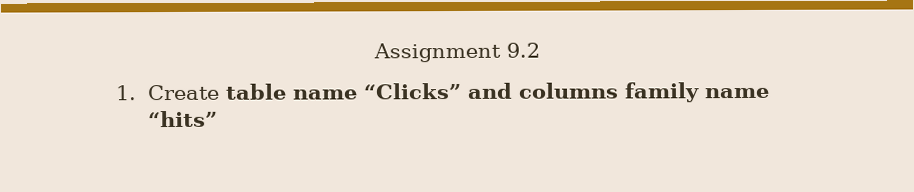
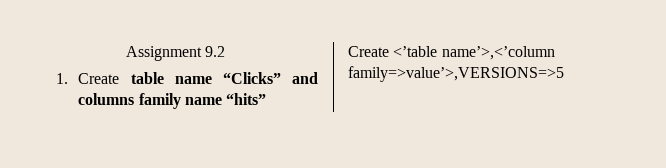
+ Create <’table name’>,<’column family=>value’>,VERSIONS=>5

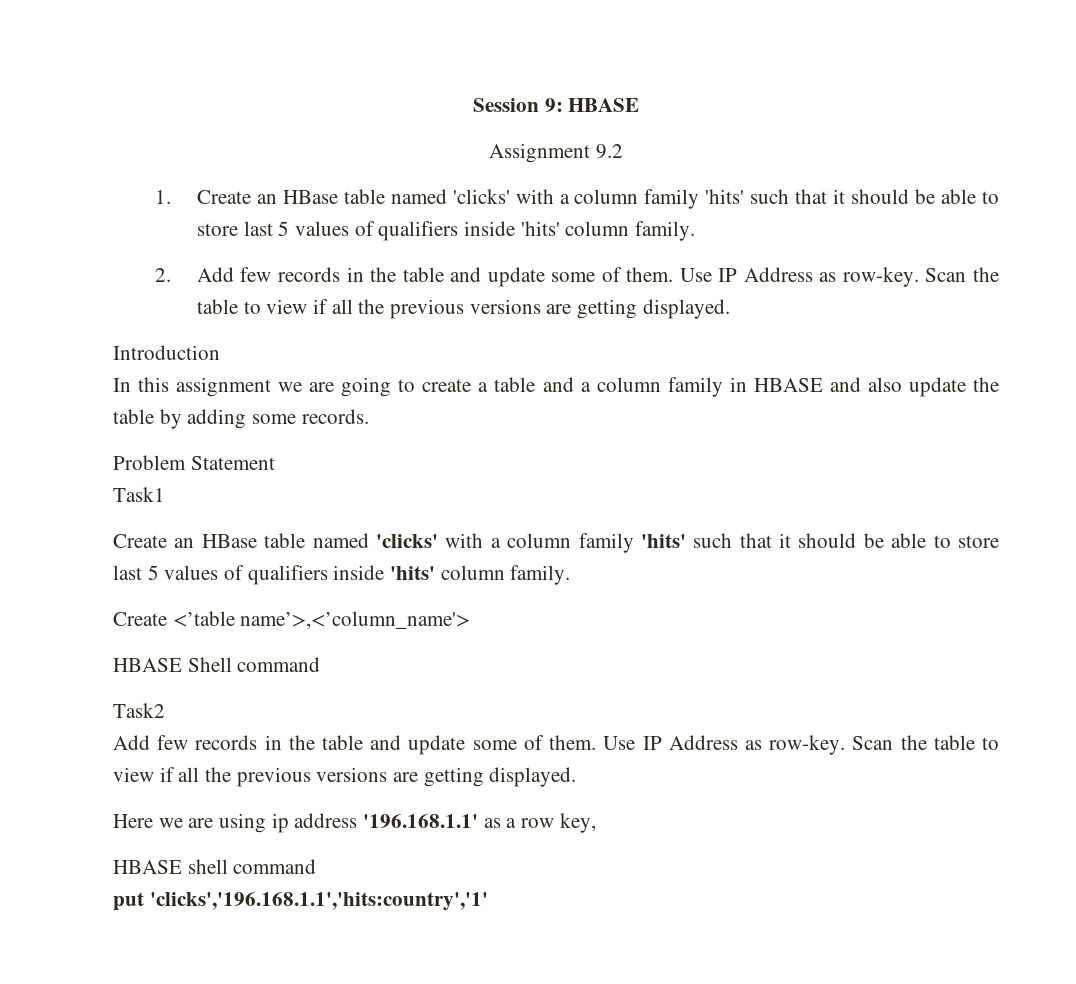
+ Session 9: HBASE
- 1. Create table name “Clicks” and columns family name “hits”
- Create <’table name’>,<’column family=>value’>,VERSIONS=>5
+ 1. Create an HBase table named 'clicks' with a column family 'hits' such that it should be able to store last 5 values of qualifiers inside 'hits' column family.
+ 2. Add few records in the table and update some of them. Use IP Address as row-key. Scan the table to view if all the previous versions are getting displayed.
+ Introduction
+ In this assignment we are going to create a table and a column family in HBASE and also update the table by adding some records.
+ Problem Statement
+ Task1
+ Create an HBase table named 'clicks' with a column family 'hits' such that it should be able to store last 5 values of qualifiers inside 'hits' column family.
+ Create <’table name’>,<’column_name'>
+ HBASE Shell command
+ Task2
+ Add few records in the table and update some of them. Use IP Address as row-key. Scan the table to view if all the previous versions are getting displayed.
+ Here we are using ip address '196.168.1.1' as a row key,
+ HBASE shell command
+ put 'clicks','196.168.1.1','hits:country','1'

